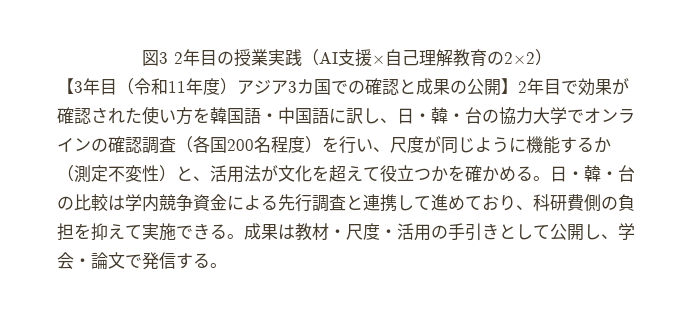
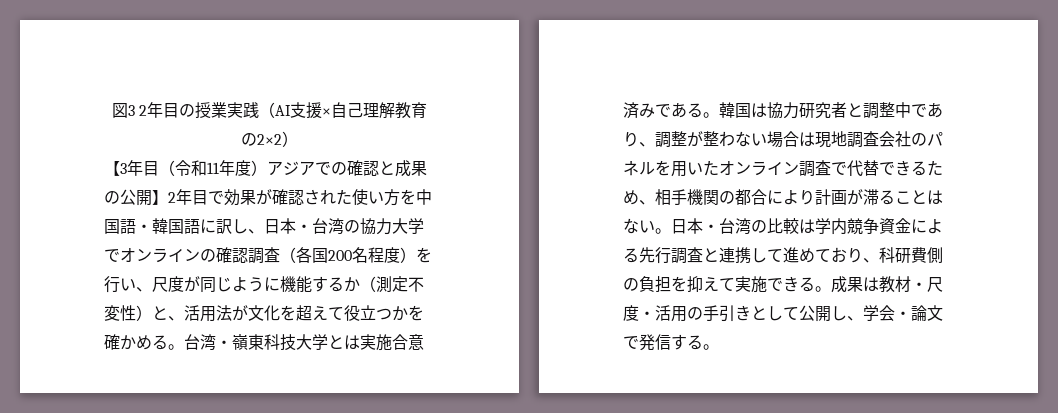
- 【3年目（令和11年度）アジア3カ国での確認と成果の公開】2年目で効果が確認された使い方を韓国語・中国語に訳し、日・韓・台の協力大学でオンラインの確認調査（各国200名程度）を行い、尺度が同じように機能するか（測定不変性）と、活用法が文化を超えて役立つかを確かめる。
+ 【3年目（令和11年度）アジアでの確認と成果の公開】2年目で効果が確認された使い方を中国語・韓国語に訳し、日本・台湾の協力大学でオンラインの確認調査（各国200名程度）を行い、尺度が同じように機能するか（測定不変性）と、活用法が文化を超えて役立つかを確かめる。
- 日・韓・台の比較は学内競争資金による先行調査と連携して進めており、科研費側の負担を抑えて実施できる。
+ 台湾・嶺東科技大学とは実施合意済みである。韓国は協力研究者と調整中であり、調整が整わない場合は現地調査会社のパネルを用いたオンライン調査で代替できるため、相手機関の都合により計画が滞ることはない。日本・台湾の比較は学内競争資金による先行調査と連携して進めており、科研費側の負担を抑えて実施できる。

